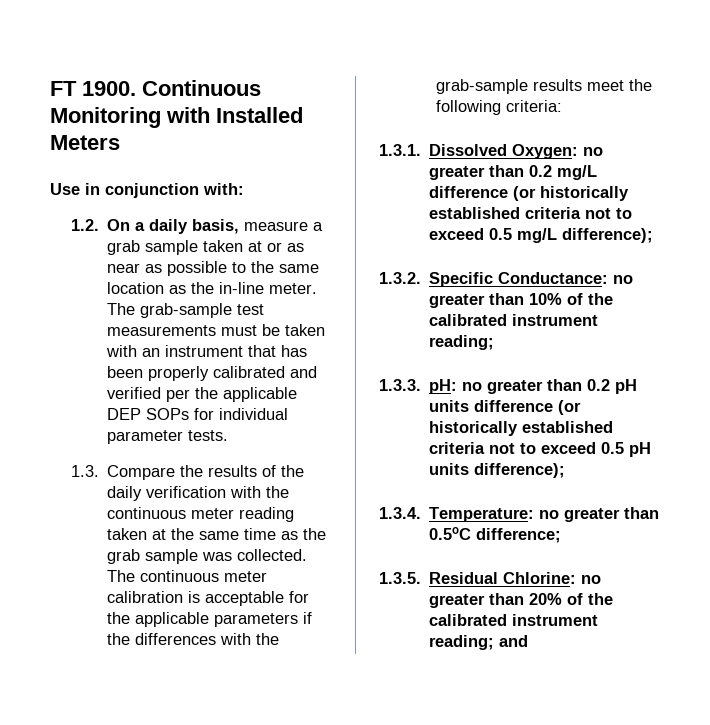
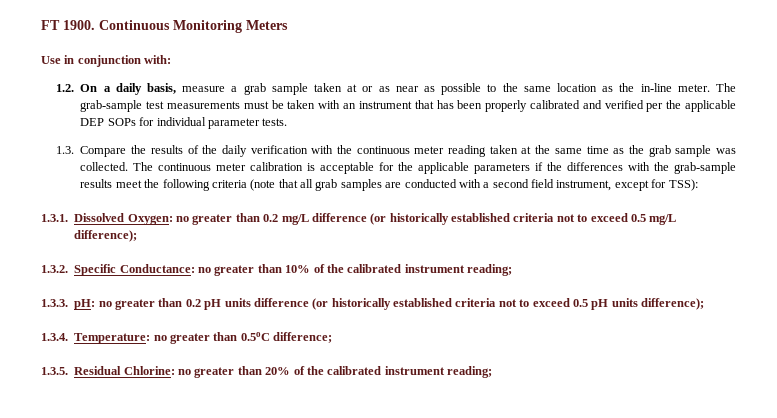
- Continuous Monitoring with Installed Meters
+ Continuous Monitoring Meters
- The continuous meter calibration is acceptable for the applicable parameters if the differences with the grab-sample results meet the following criteria:
+ The continuous meter calibration is acceptable for the applicable parameters if the differences with the grab-sample results meet the following criteria (note that all grab samples are conducted with a second field instrument, except for TSS):
- 1.3.5. Residual Chlorine: no greater than 20% of the calibrated instrument reading; and
+ 1.3.5. Residual Chlorine: no greater than 20% of the calibrated instrument reading;

